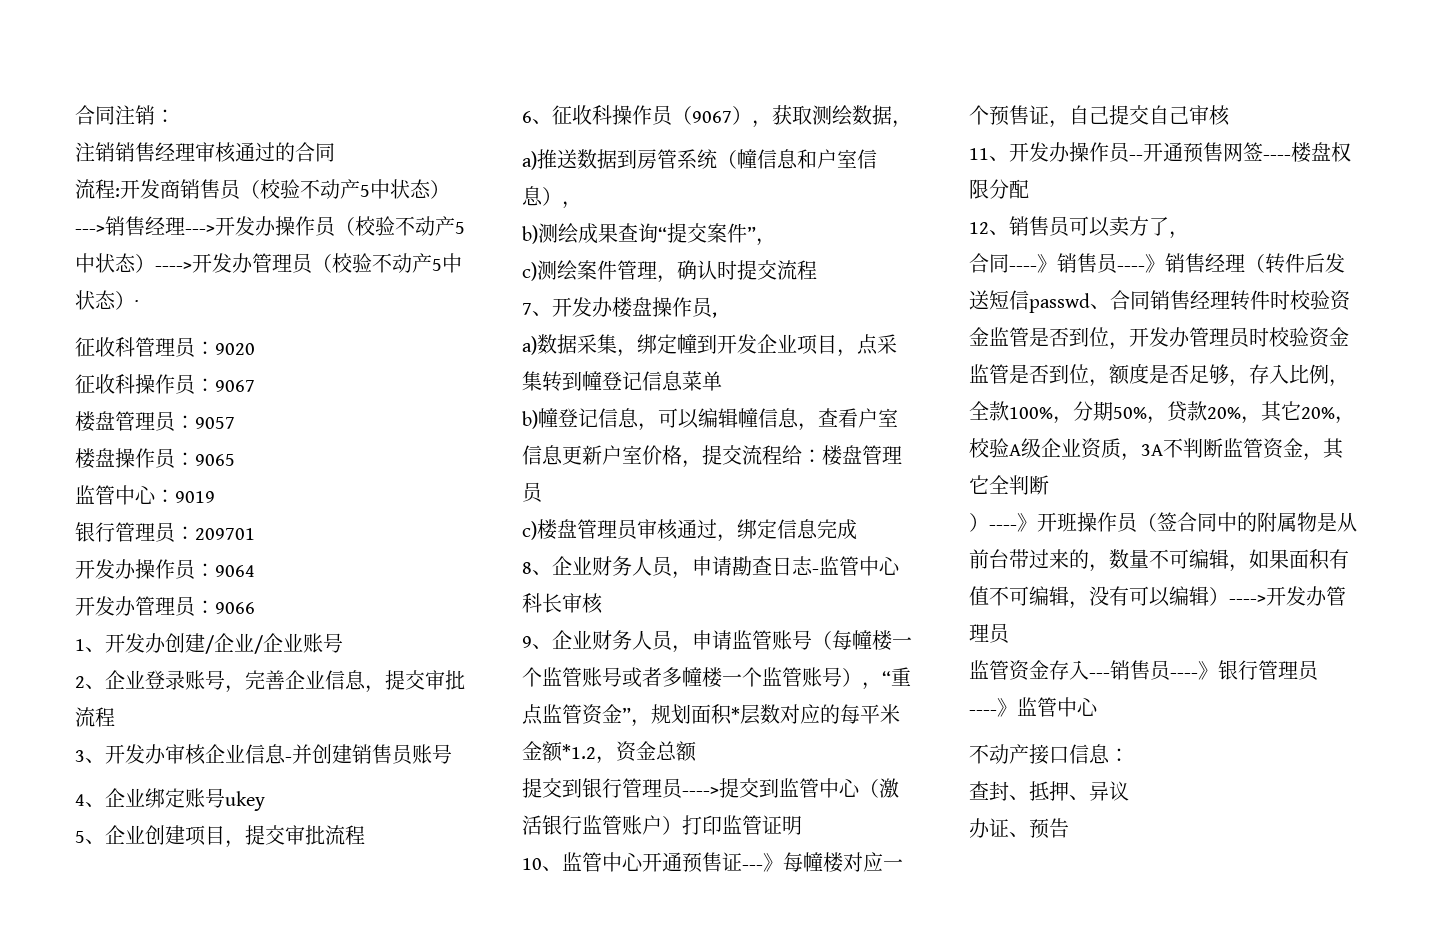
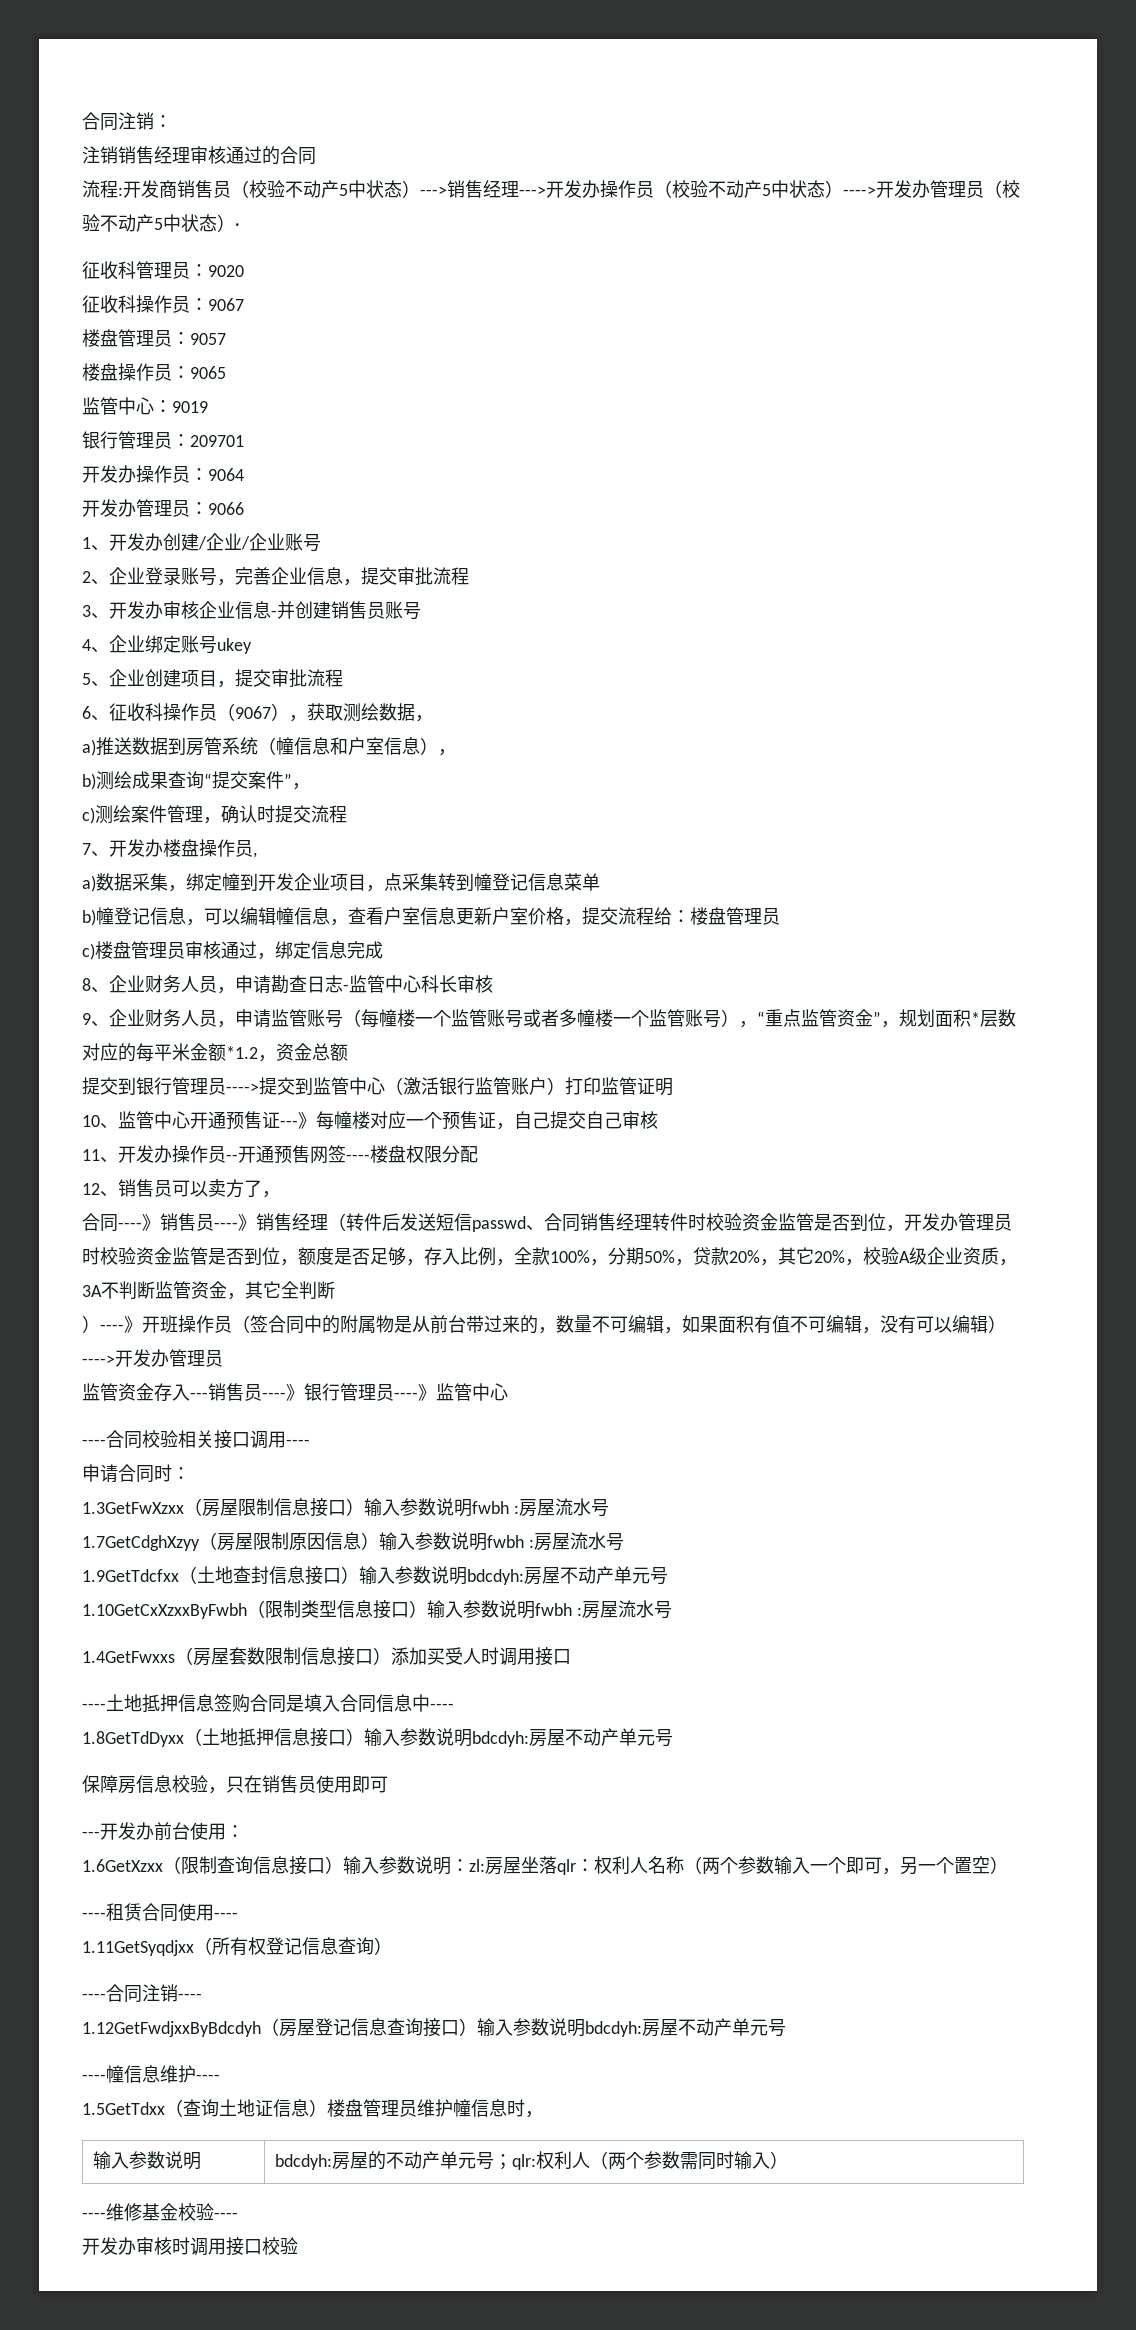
- 不动产接口信息：
- 查封、抵押、异议
- 办证、预告
+ ----合同校验相关接口调用----
+ 申请合同时：
+ 1.3GetFwXzxx（房屋限制信息接口）输入参数说明fwbh :房屋流水号
+ 1.7GetCdghXzyy（房屋限制原因信息）输入参数说明fwbh :房屋流水号
+ 1.9GetTdcfxx（土地查封信息接口）输入参数说明bdcdyh:房屋不动产单元号
+ 1.10GetCxXzxxByFwbh（限制类型信息接口）输入参数说明fwbh :房屋流水号
+ 1.4GetFwxxs（房屋套数限制信息接口）添加买受人时调用接口
+ ----土地抵押信息签购合同是填入合同信息中----
+ 1.8GetTdDyxx（土地抵押信息接口）输入参数说明bdcdyh:房屋不动产单元号
+ 保障房信息校验，只在销售员使用即可
+ ---开发办前台使用：
+ 1.6GetXzxx（限制查询信息接口）输入参数说明：zl:房屋坐落qlr：权利人名称（两个参数输入一个即可，另一个置空）
+ ----租赁合同使用----
+ 1.11GetSyqdjxx（所有权登记信息查询）
+ ----合同注销----
+ 1.12GetFwdjxxByBdcdyh（房屋登记信息查询接口）输入参数说明bdcdyh:房屋不动产单元号
+ ----幢信息维护----
+ 1.5GetTdxx（查询土地证信息）楼盘管理员维护幢信息时，
+ 输入参数说明 | bdcdyh:房屋的不动产单元号；qlr:权利人（两个参数需同时输入）
+ ----维修基金校验----
+ 开发办审核时调用接口校验

